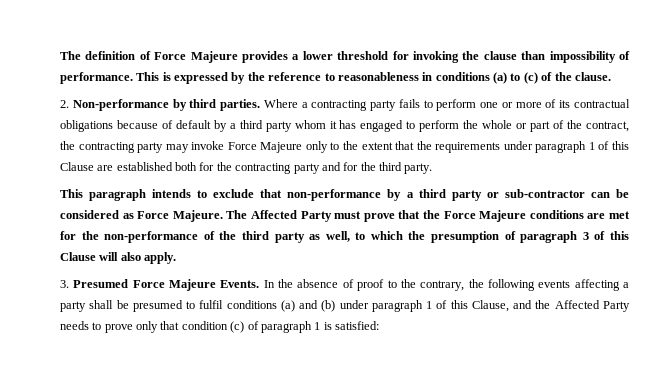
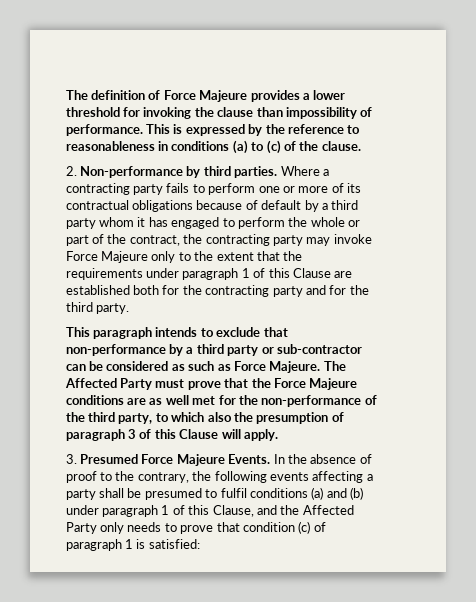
- This paragraph intends to exclude that non-performance by a third party or sub-contractor can be considered as Force Majeure.
+ This paragraph intends to exclude that non-performance by a third party or sub-contractor can be considered as such as Force Majeure.
- The Affected Party must prove that the Force Majeure conditions are met for the non-performance of the third party as well, to which the presumption of paragraph 3 of this Clause will also apply.
+ The Affected Party must prove that the Force Majeure conditions are as well met for the non-performance of the third party, to which also the presumption of paragraph 3 of this Clause will apply.
- In the absence of proof to the contrary, the following events affecting a party shall be presumed to fulfil conditions (a) and (b) under paragraph 1 of this Clause, and the Affected Party needs to prove only that condition (c) of paragraph 1 is satisfied:
+ In the absence of proof to the contrary, the following events affecting a party shall be presumed to fulfil conditions (a) and (b) under paragraph 1 of this Clause, and the Affected Party only needs to prove that condition (c) of paragraph 1 is satisfied:

